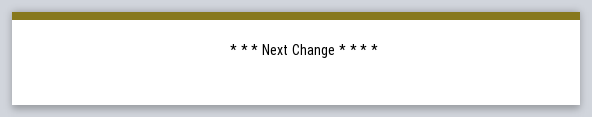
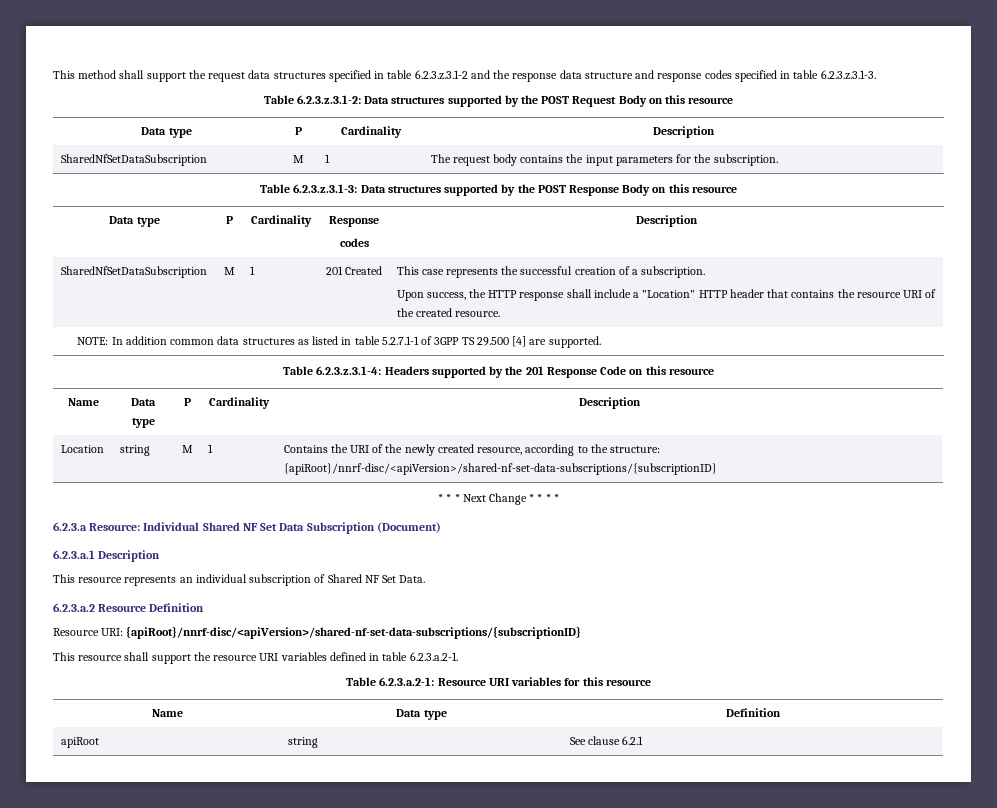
+ This method shall support the request data structures specified in table 6.2.3.z.3.1-2 and the response data structure and response codes specified in table 6.2.3.z.3.1-3.
+ Table 6.2.3.z.3.1-2: Data structures supported by the POST Request Body on this resource
+ Data type | P | Cardinality | Description
+ SharedNfSetDataSubscription | M | 1 | The request body contains the input parameters for the subscription.
+ Table 6.2.3.z.3.1-3: Data structures supported by the POST Response Body on this resource
+ Data type | P | Cardinality | Response
+ codes | Description
+ SharedNfSetDataSubscription | M | 1 | 201 Created | This case represents the successful creation of a subscription.
+ Upon success, the HTTP response shall include a "Location" HTTP header that contains the resource URI of the created resource.
+ NOTE: In addition common data structures as listed in table 5.2.7.1-1 of 3GPP TS 29.500 [4] are supported.
+ Table 6.2.3.z.3.1-4: Headers supported by the 201 Response Code on this resource
+ Name | Data type | P | Cardinality | Description
+ Location | string | M | 1 | Contains the URI of the newly created resource, according to the structure: {apiRoot}/nnrf-disc/<apiVersion>/shared-nf-set-data-subscriptions/{subscriptionID}
+ 6.2.3.a Resource: Individual Shared NF Set Data Subscription (Document)
+ 6.2.3.a.1 Description
+ This resource represents an individual subscription of Shared NF Set Data.
+ 6.2.3.a.2 Resource Definition
+ Resource URI: {apiRoot}/nnrf-disc/<apiVersion>/shared-nf-set-data-subscriptions/{subscriptionID}
+ This resource shall support the resource URI variables defined in table 6.2.3.a.2-1.
+ Table 6.2.3.a.2-1: Resource URI variables for this resource
+ Name | Data type | Definition
+ apiRoot | string | See clause 6.2.1

